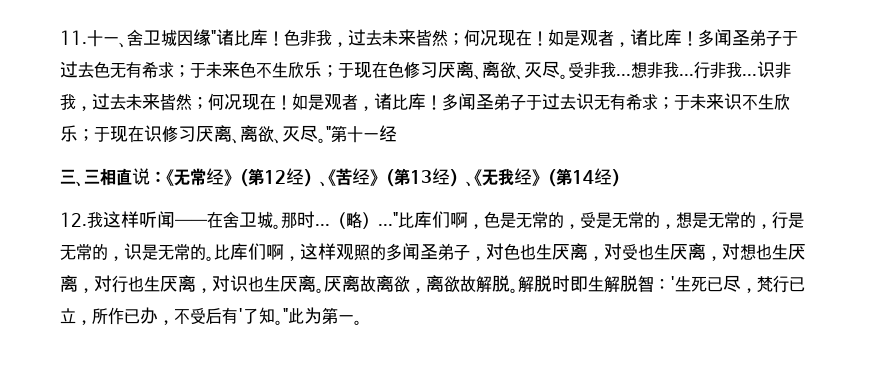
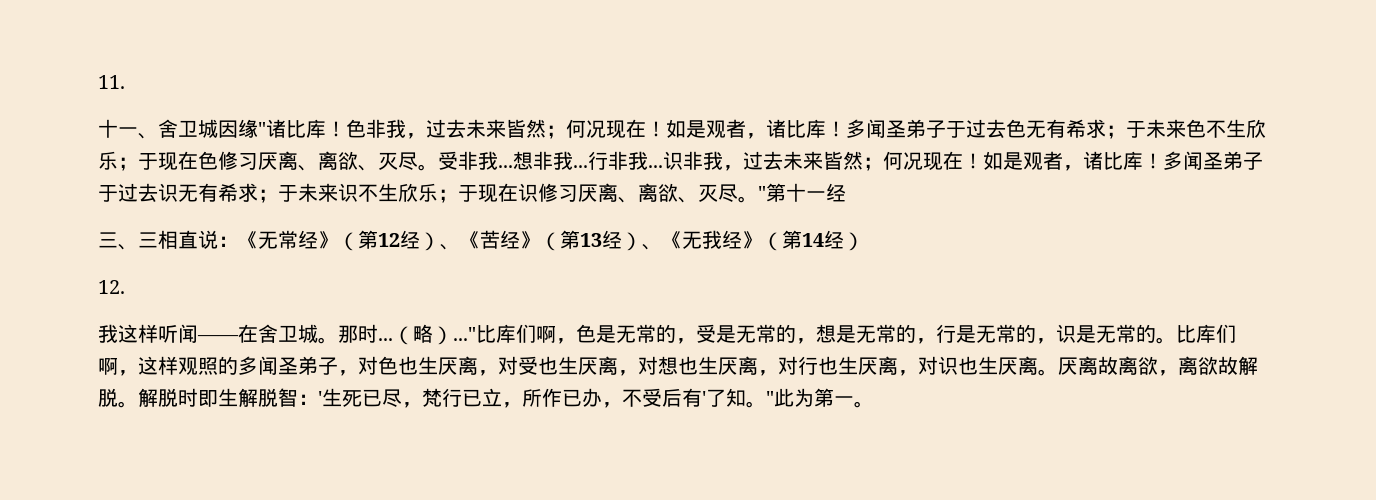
- 11.十一、舍卫城因缘"诸比库！
+ 11.
+ 十一、舍卫城因缘"诸比库！
- 12.我这样听闻——在舍卫城。
+ 12.
+ 我这样听闻——在舍卫城。

